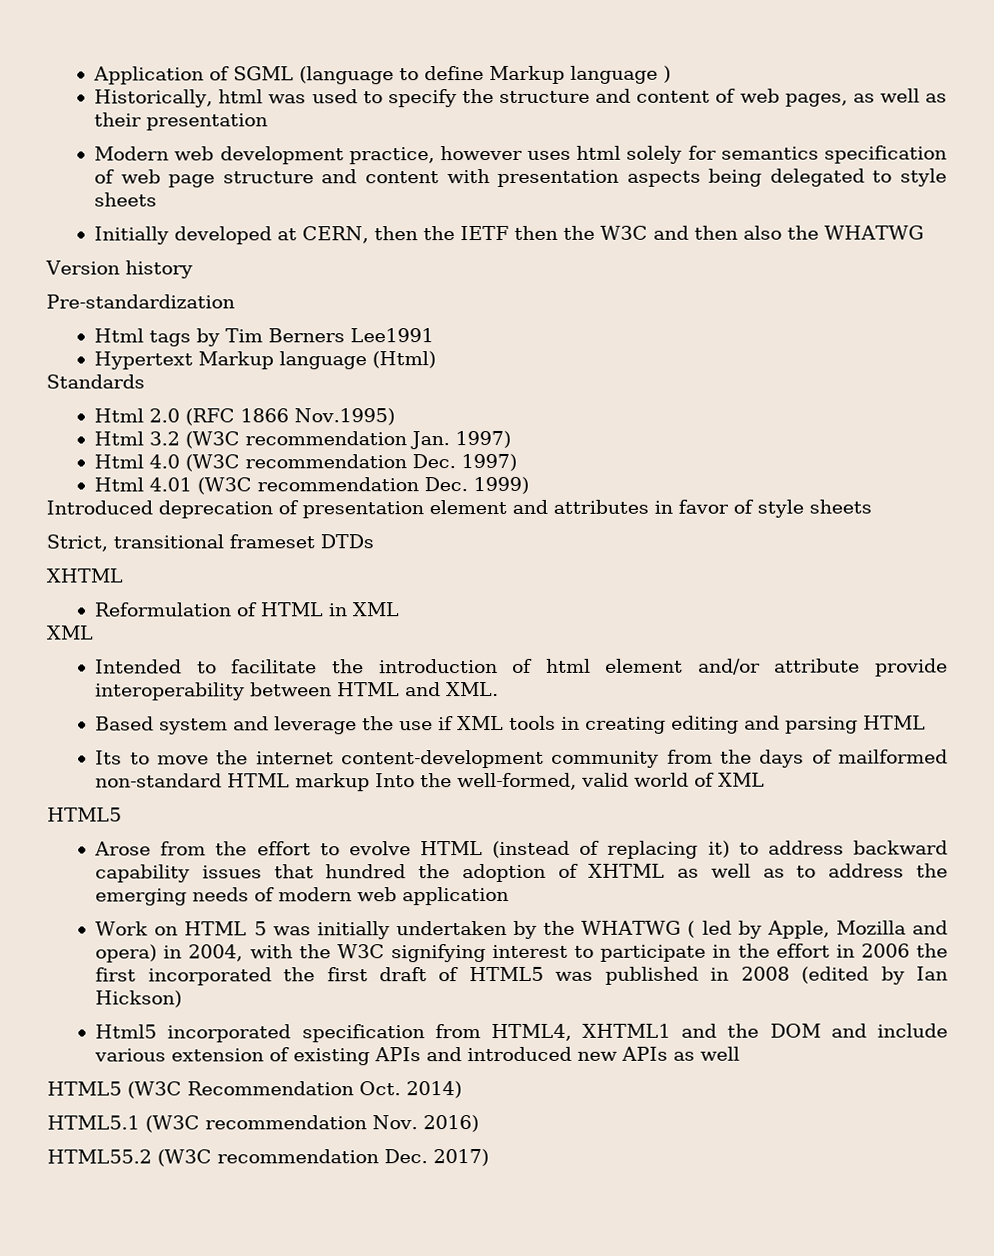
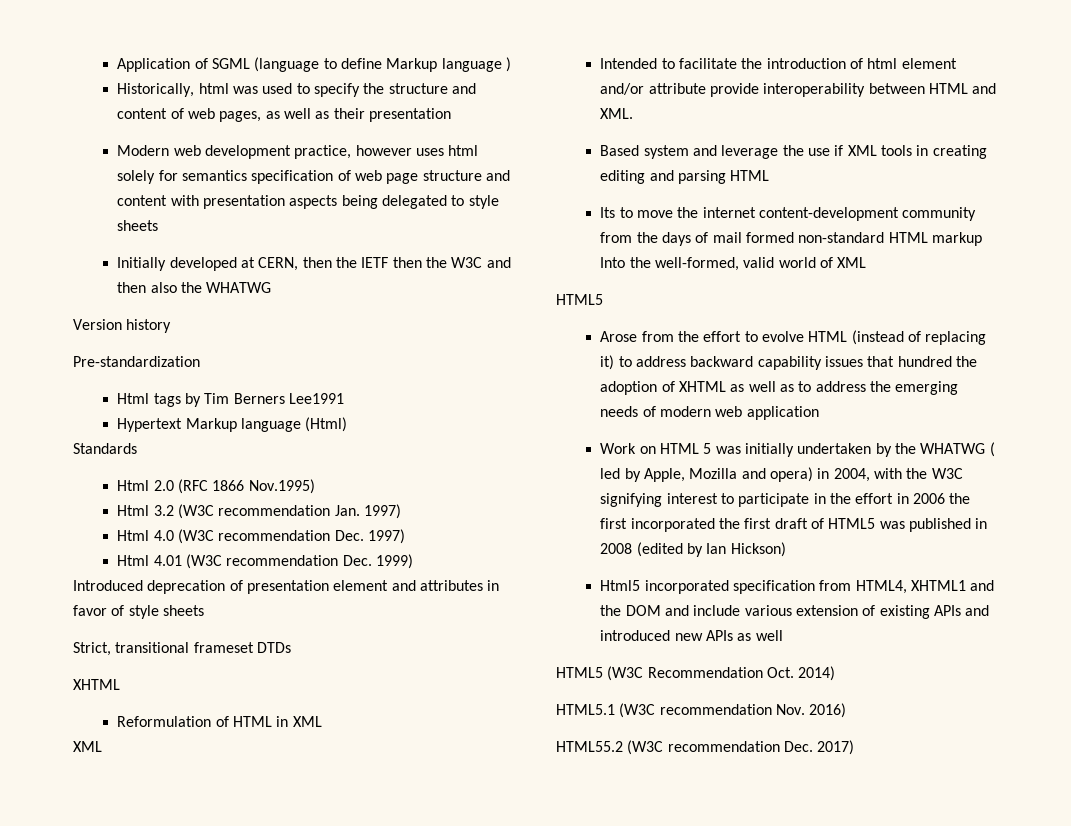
- Its to move the internet content-development community from the days of mailformed non-standard HTML markup Into the well-formed, valid world of XML
+ Its to move the internet content-development community from the days of mail formed non-standard HTML markup Into the well-formed, valid world of XML

